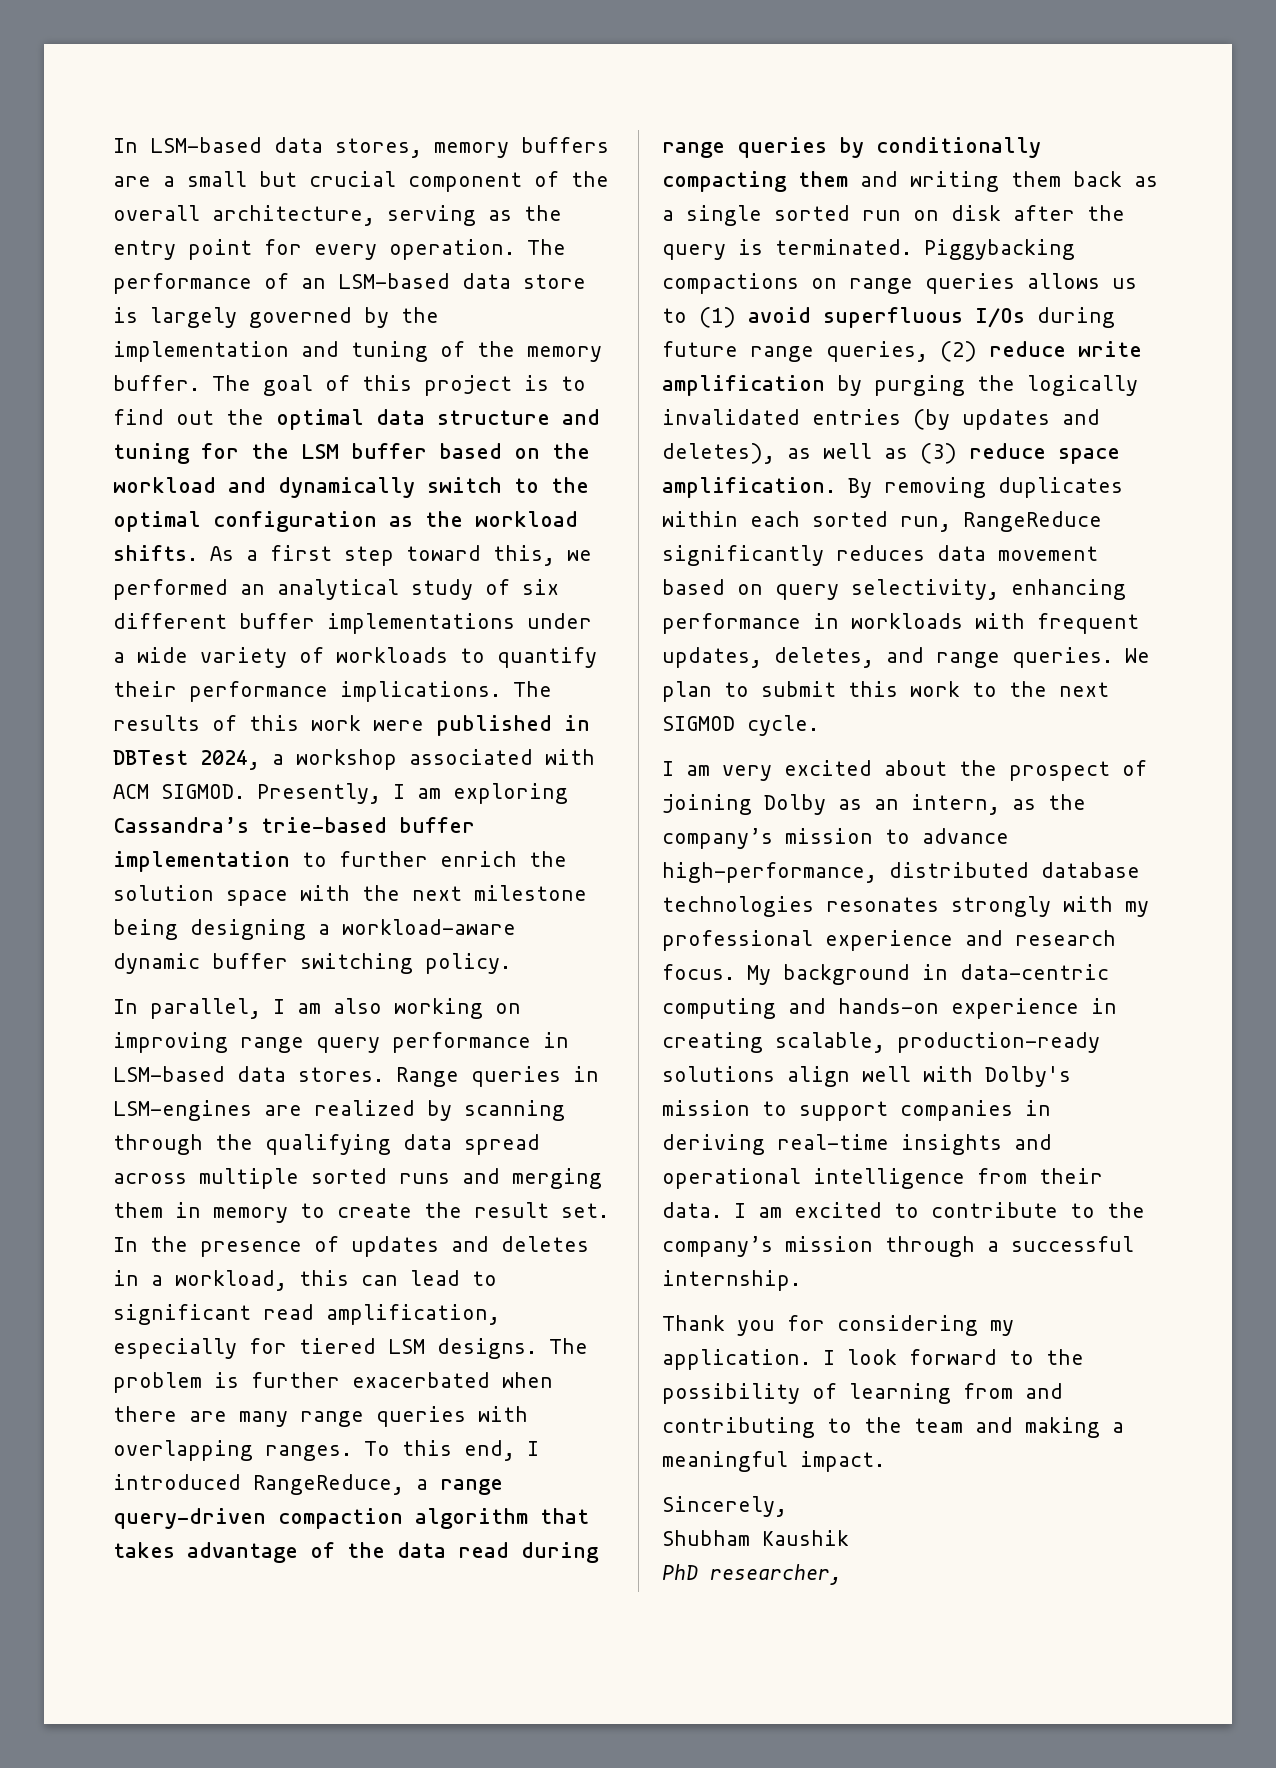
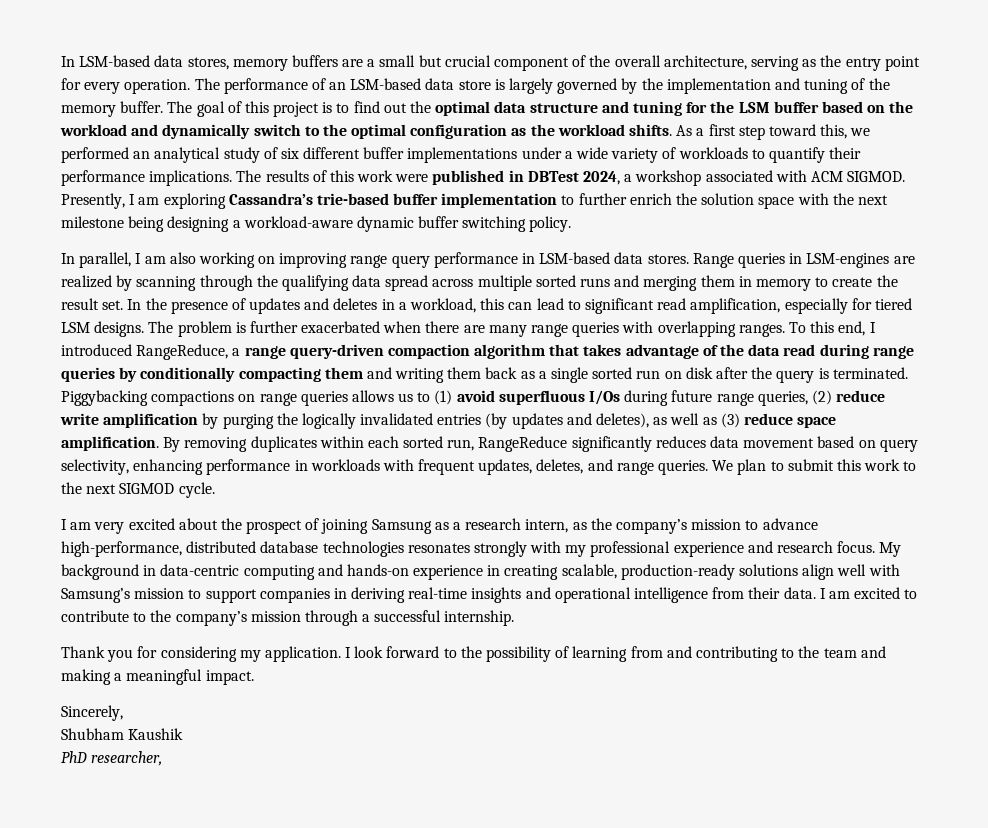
- I am very excited about the prospect of joining Dolby as an intern, as the company’s mission to advance high-performance, distributed database technologies resonates strongly with my professional experience and research focus.
+ I am very excited about the prospect of joining Samsung as a research intern, as the company’s mission to advance high-performance, distributed database technologies resonates strongly with my professional experience and research focus.
- My background in data-centric computing and hands-on experience in creating scalable, production-ready solutions align well with Dolby's mission to support companies in deriving real-time insights and operational intelligence from their data.
+ My background in data-centric computing and hands-on experience in creating scalable, production-ready solutions align well with Samsung’s mission to support companies in deriving real-time insights and operational intelligence from their data.

